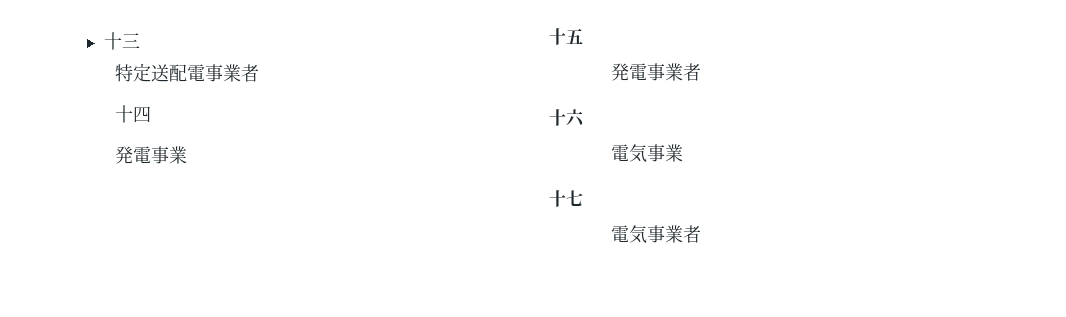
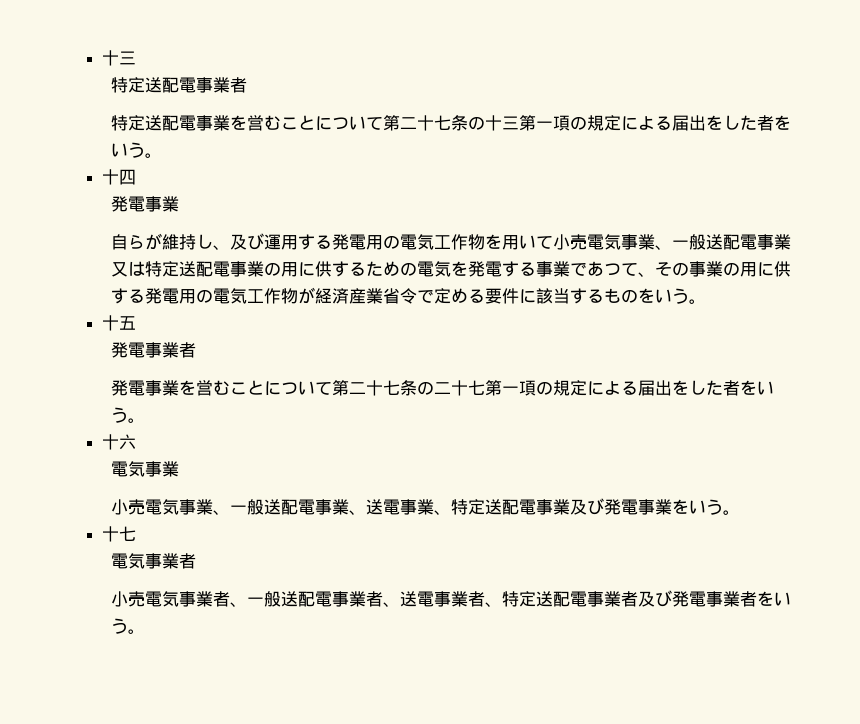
+ 特定送配電事業を営むことについて第二十七条の十三第一項の規定による届出をした者をいう。
  十四
  発電事業
+ 自らが維持し、及び運用する発電用の電気工作物を用いて小売電気事業、一般送配電事業又は特定送配電事業の用に供するための電気を発電する事業であつて、その事業の用に供する発電用の電気工作物が経済産業省令で定める要件に該当するものをいう。
  十五
  発電事業者
+ 発電事業を営むことについて第二十七条の二十七第一項の規定による届出をした者をいう。
  十六
  電気事業
+ 小売電気事業、一般送配電事業、送電事業、特定送配電事業及び発電事業をいう。
  十七
  電気事業者
+ 小売電気事業者、一般送配電事業者、送電事業者、特定送配電事業者及び発電事業者をいう。

